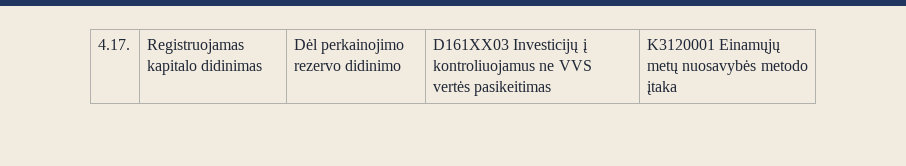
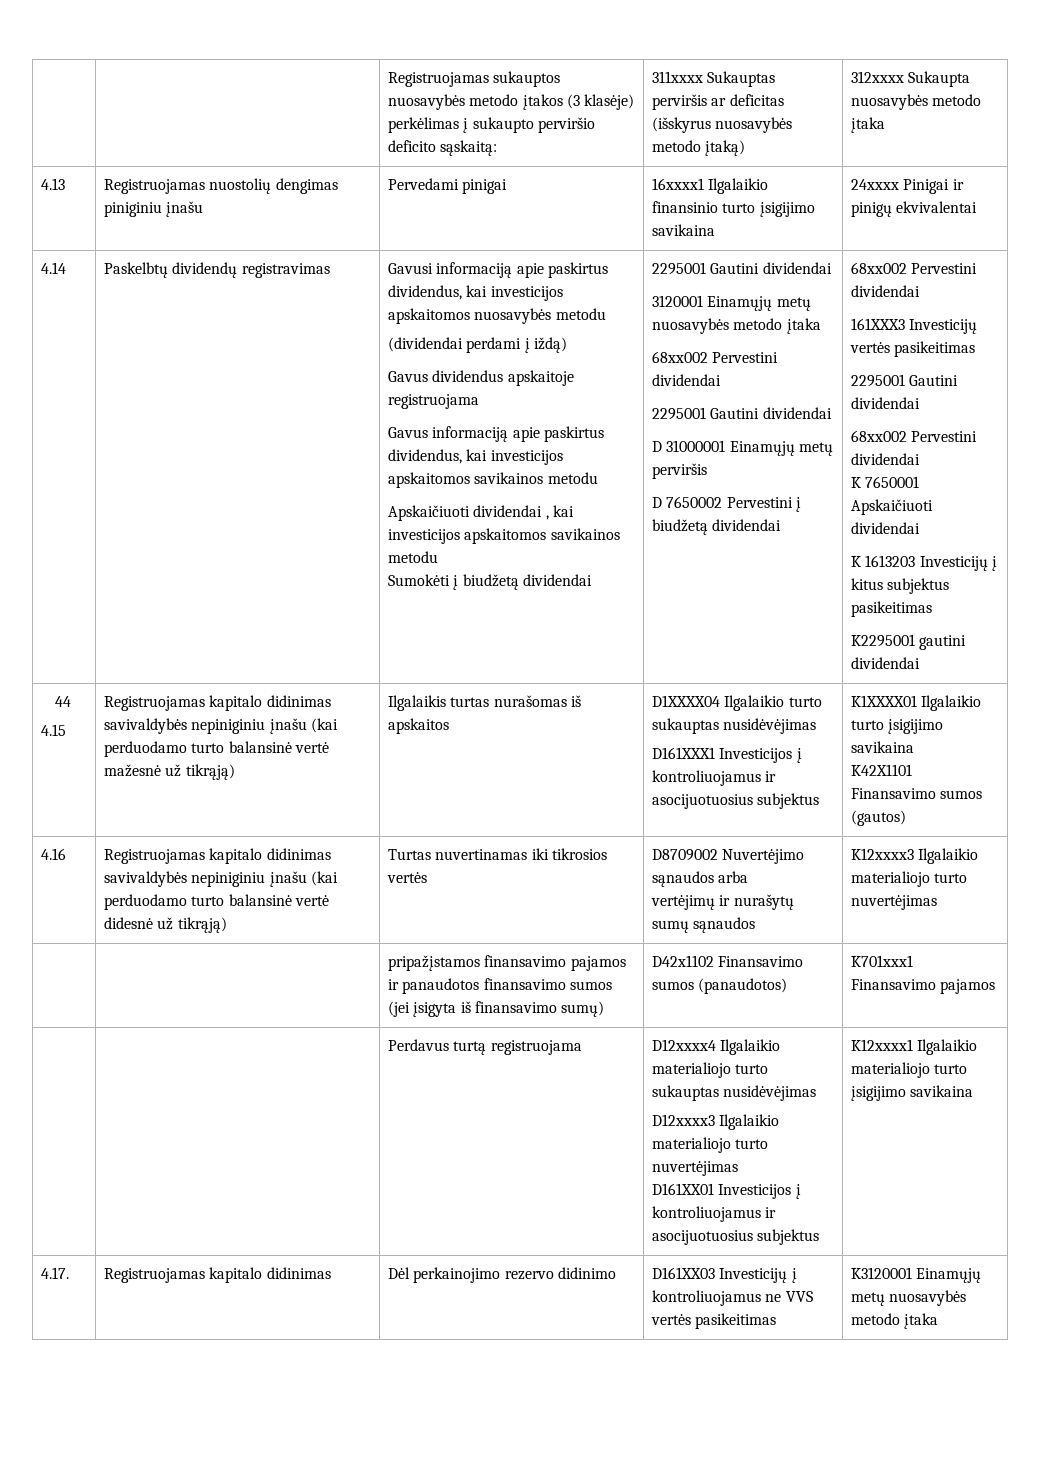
+ | | Registruojamas sukauptos nuosavybės metodo įtakos (3 klasėje) perkėlimas į sukaupto perviršio deficito sąskaitą: | 311xxxx Sukauptas perviršis ar deficitas (išskyrus nuosavybės metodo įtaką) | 312xxxx Sukaupta nuosavybės metodo įtaka
+ 4.13 | Registruojamas nuostolių dengimas piniginiu įnašu | Pervedami pinigai | 16xxxx1 Ilgalaikio finansinio turto įsigijimo savikaina | 24xxxx Pinigai ir pinigų ekvivalentai
+ 4.14 | Paskelbtų dividendų registravimas | Gavusi informaciją apie paskirtus dividendus, kai investicijos apskaitomos nuosavybės metodu
+ (dividendai perdami į iždą)
+ Gavus dividendus apskaitoje registruojama
+ Gavus informaciją apie paskirtus dividendus, kai investicijos apskaitomos savikainos metodu
+ Apskaičiuoti dividendai , kai investicijos apskaitomos savikainos metodu
+ Sumokėti į biudžetą dividendai | 2295001 Gautini dividendai
+ 3120001 Einamųjų metų nuosavybės metodo įtaka
+ 68xx002 Pervestini dividendai
+ 2295001 Gautini dividendai
+ D 31000001 Einamųjų metų perviršis
+ D 7650002 Pervestini į biudžetą dividendai | 68xx002 Pervestini dividendai
+ 161XXX3 Investicijų vertės pasikeitimas
+ 2295001 Gautini dividendai
+ 68xx002 Pervestini dividendai
+ K 7650001 Apskaičiuoti dividendai
+ K 1613203 Investicijų į kitus subjektus pasikeitimas
+ K2295001 gautini dividendai
+ 44
+ 4.15 | Registruojamas kapitalo didinimas savivaldybės nepiniginiu įnašu (kai perduodamo turto balansinė vertė mažesnė už tikrąją) | Ilgalaikis turtas nurašomas iš apskaitos | D1XXXX04 Ilgalaikio turto sukauptas nusidėvėjimas
+ D161XXX1 Investicijos į kontroliuojamus ir asocijuotuosius subjektus | K1XXXX01 Ilgalaikio turto įsigijimo savikaina
+ K42X1101 Finansavimo sumos (gautos)
+ 4.16 | Registruojamas kapitalo didinimas savivaldybės nepiniginiu įnašu (kai perduodamo turto balansinė vertė didesnė už tikrąją) | Turtas nuvertinamas iki tikrosios vertės | D8709002 Nuvertėjimo sąnaudos arba
+ vertėjimų ir nurašytų sumų sąnaudos | K12xxxx3 Ilgalaikio materialiojo turto nuvertėjimas
+ | | pripažįstamos finansavimo pajamos ir panaudotos finansavimo sumos (jei įsigyta iš finansavimo sumų) | D42x1102 Finansavimo sumos (panaudotos) | K701xxx1 Finansavimo pajamos
+ | | Perdavus turtą registruojama | D12xxxx4 Ilgalaikio materialiojo turto sukauptas nusidėvėjimas
+ D12xxxx3 Ilgalaikio materialiojo turto nuvertėjimas
+ D161XX01 Investicijos į kontroliuojamus ir asocijuotuosius subjektus | K12xxxx1 Ilgalaikio materialiojo turto įsigijimo savikaina

